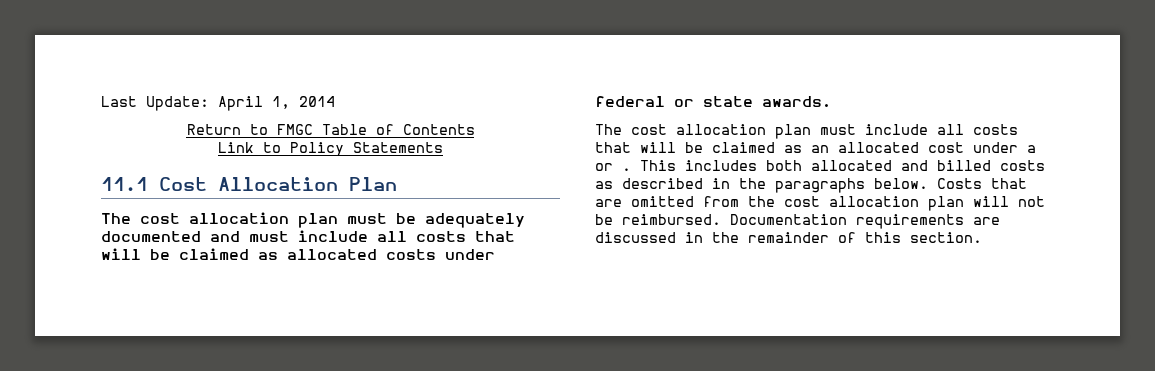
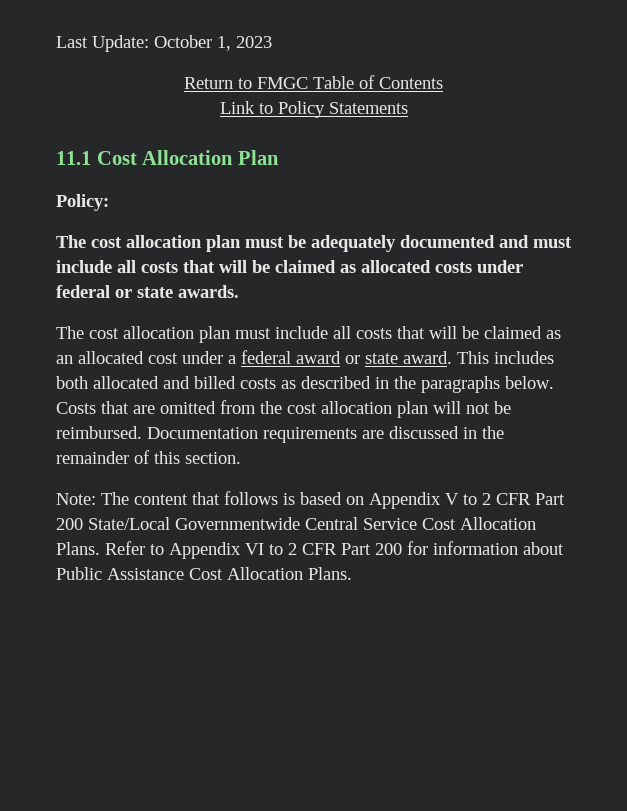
- Last Update: April 1, 2014
+ Last Update: October 1, 2023
+ Policy:
- The cost allocation plan must include all costs that will be claimed as an allocated cost under a or .
+ The cost allocation plan must include all costs that will be claimed as an allocated cost under a federal award or state award.
+ Note: The content that follows is based on Appendix V to 2 CFR Part 200 State/Local Governmentwide Central Service Cost Allocation Plans. Refer to Appendix VI to 2 CFR Part 200 for information about Public Assistance Cost Allocation Plans.

